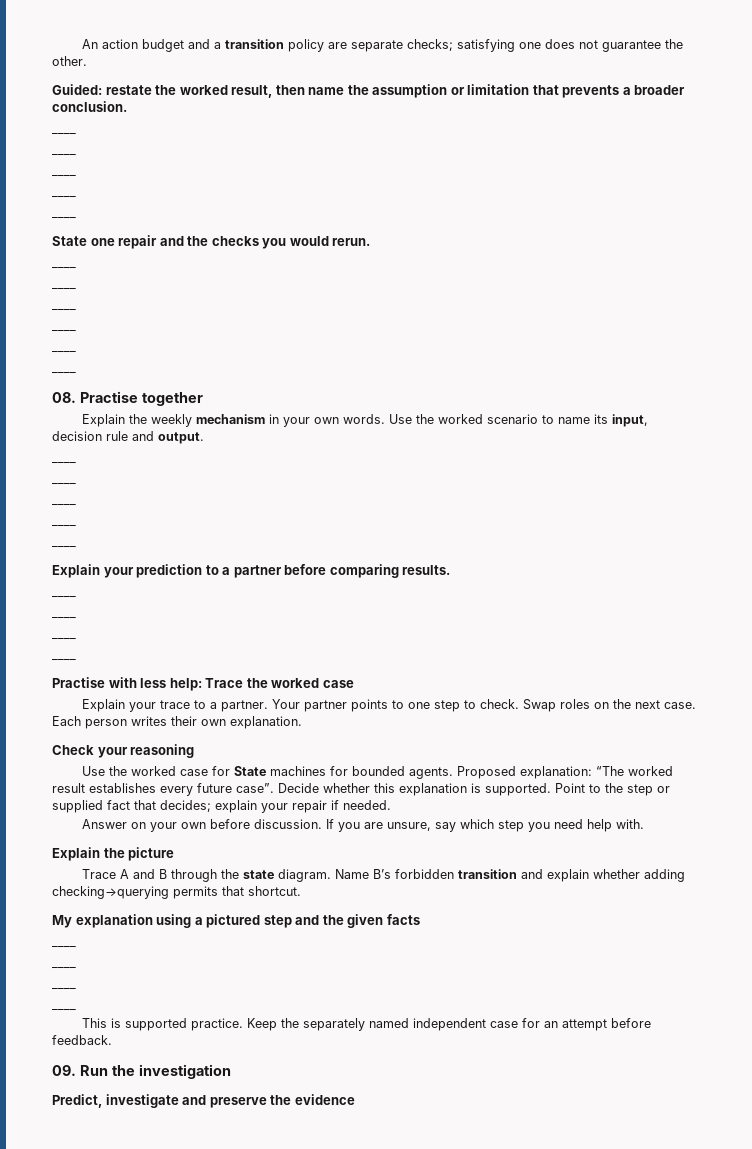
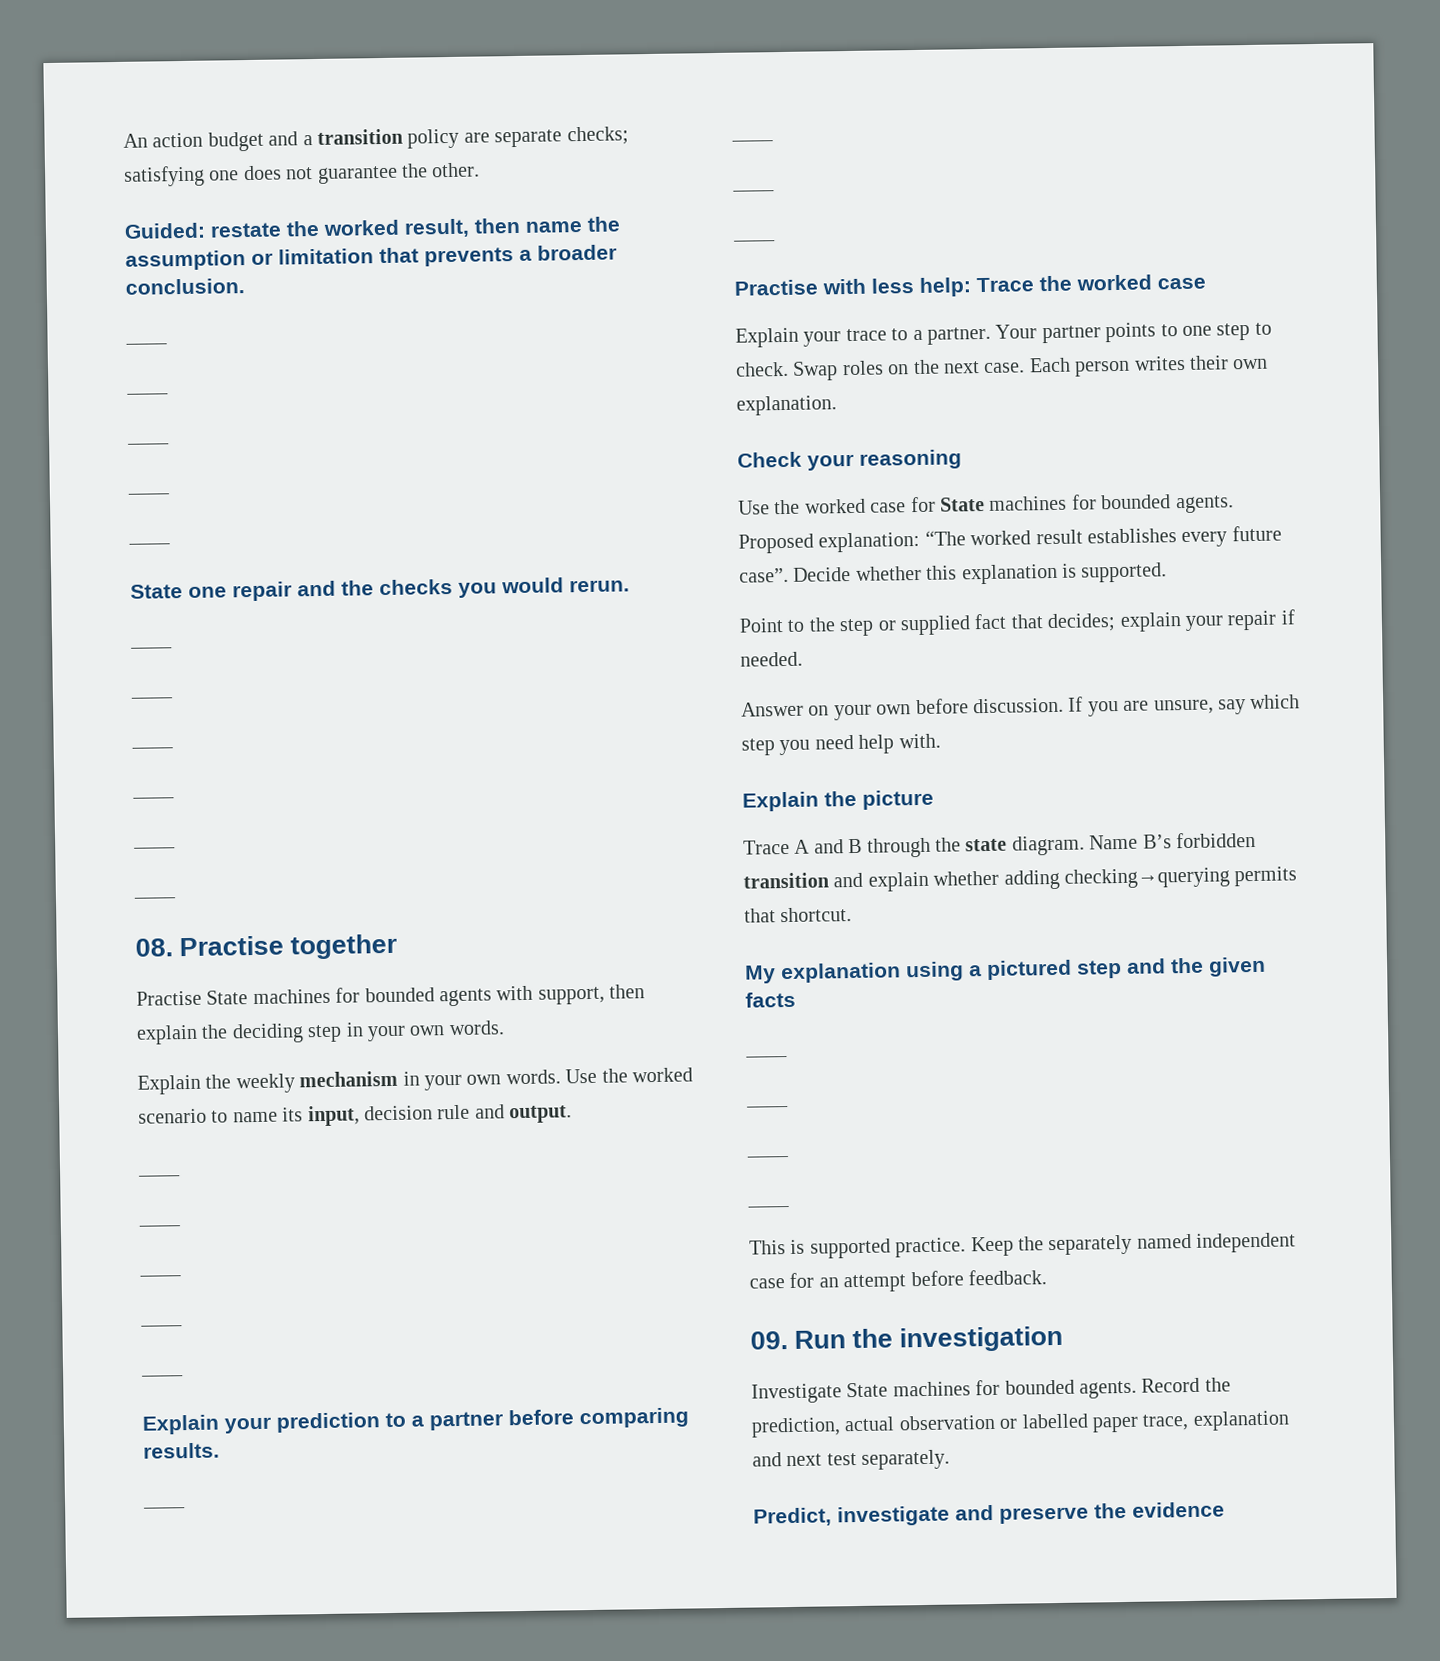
+ Practise State machines for bounded agents with support, then explain the deciding step in your own words.
- Decide whether this explanation is supported. Point to the step or supplied fact that decides; explain your repair if needed.
+ Decide whether this explanation is supported.
+ Point to the step or supplied fact that decides; explain your repair if needed.
+ Investigate State machines for bounded agents. Record the prediction, actual observation or labelled paper trace, explanation and next test separately.

